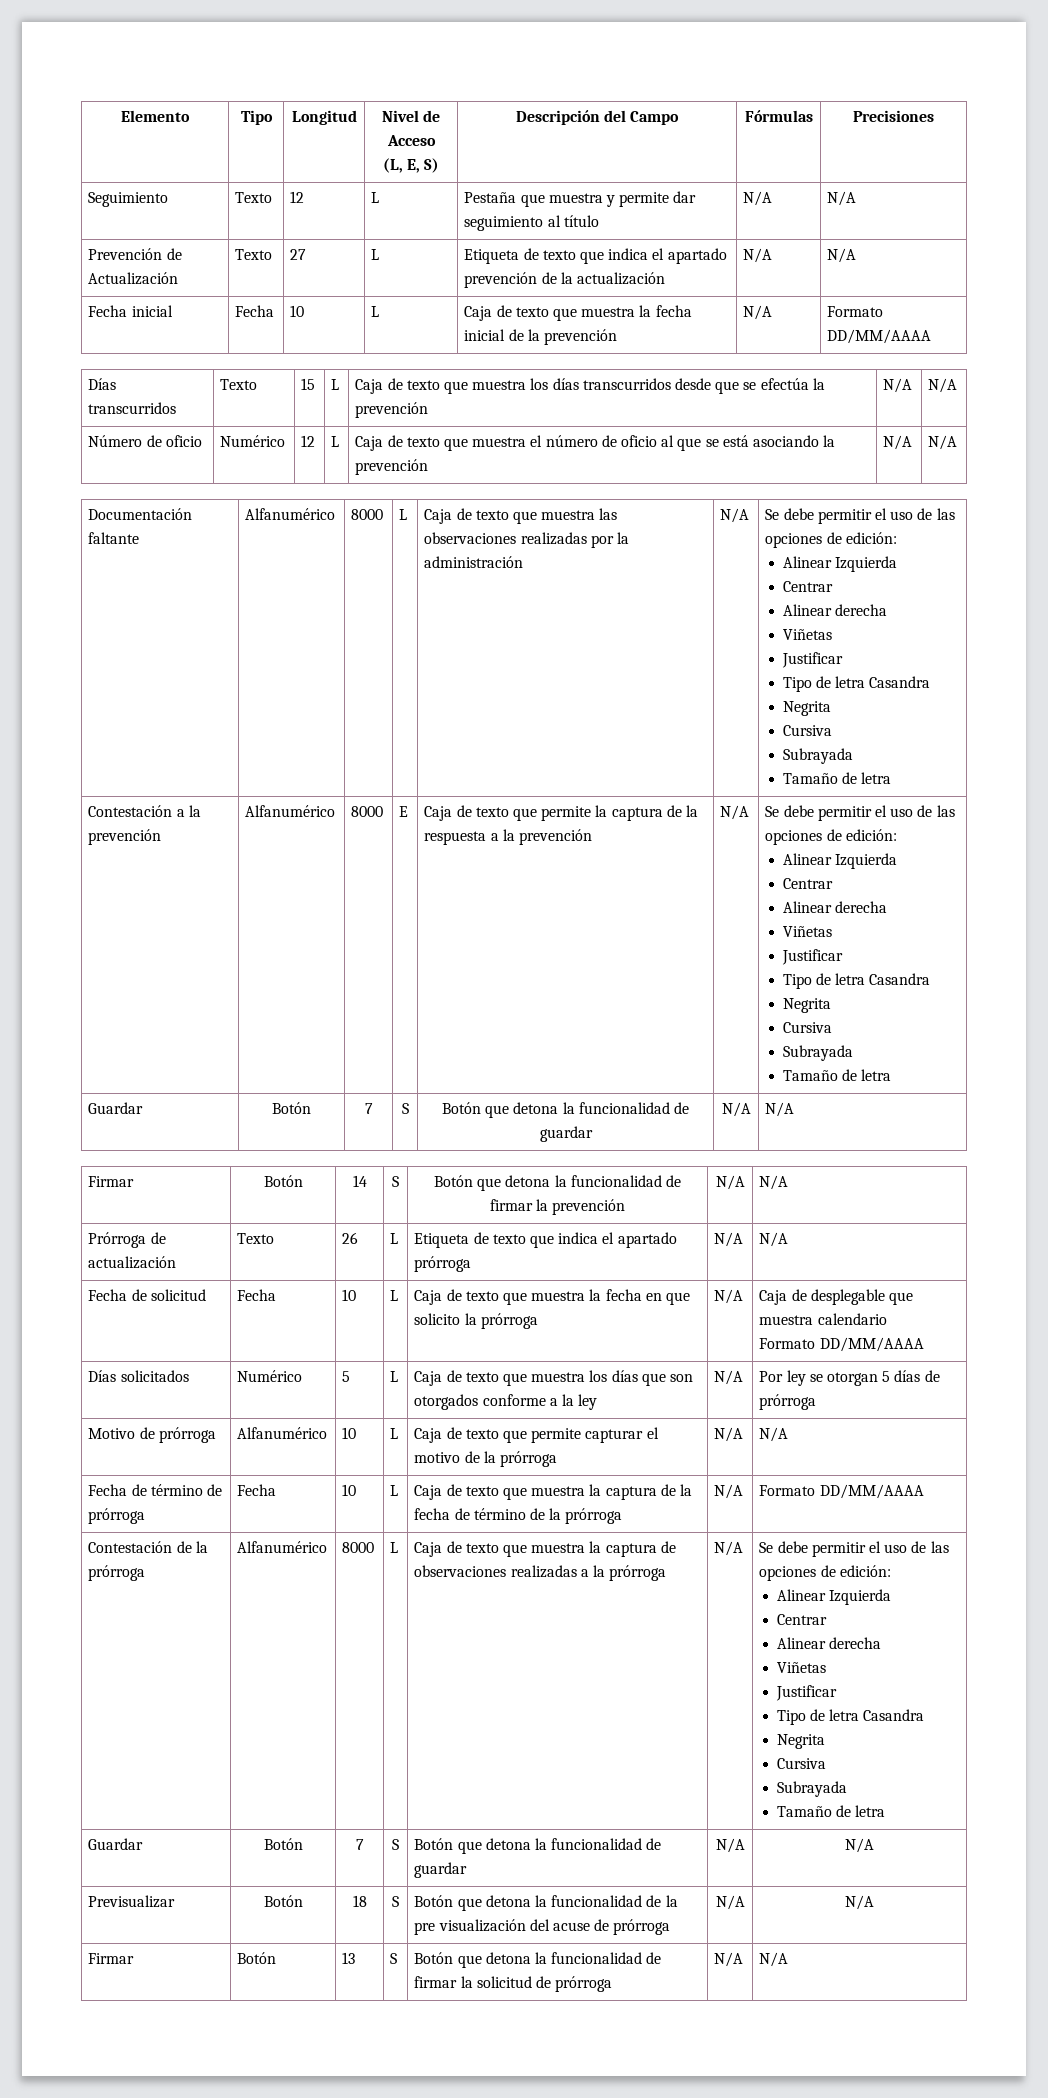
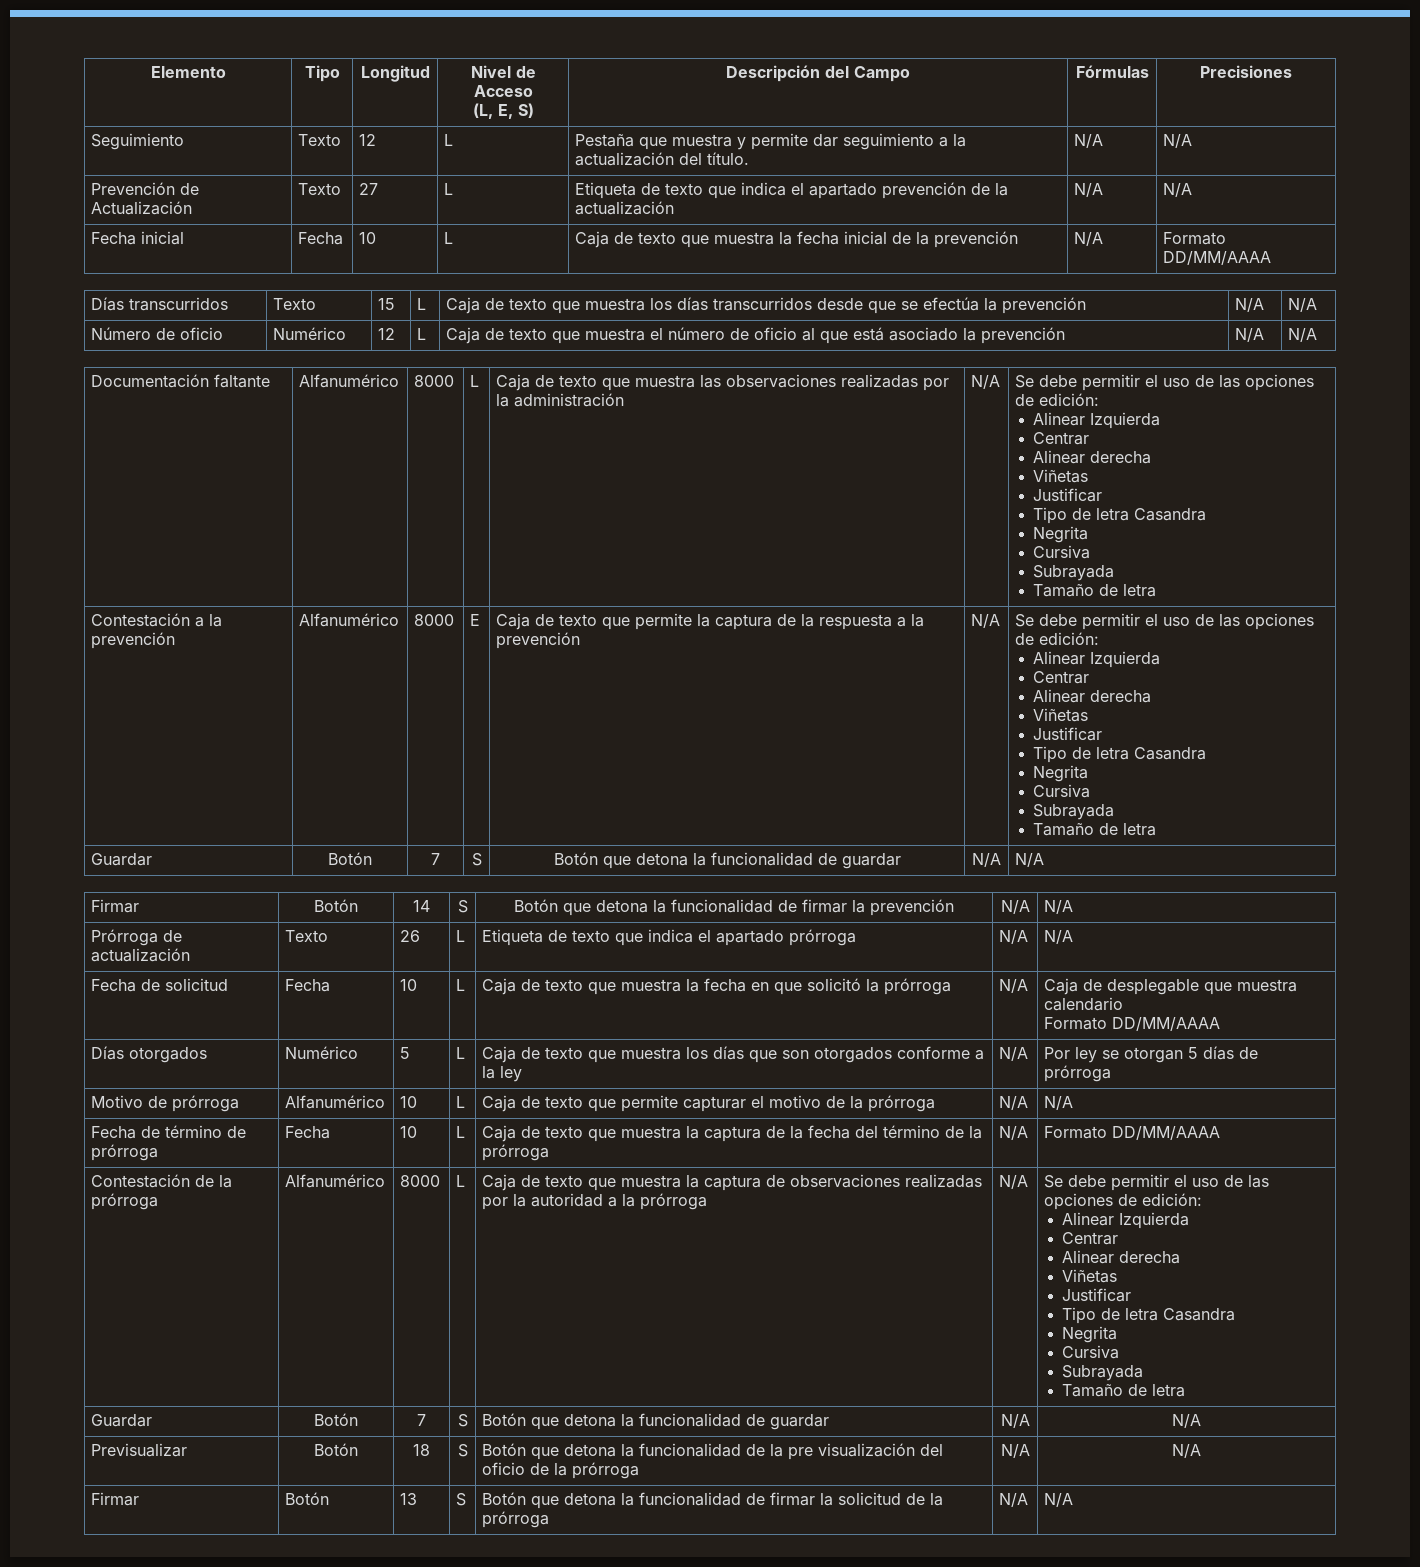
- Seguimiento | Texto | 12 | L | Pestaña que muestra y permite dar seguimiento al título | N/A | N/A
+ Seguimiento | Texto | 12 | L | Pestaña que muestra y permite dar seguimiento a la actualización del título. | N/A | N/A
- Número de oficio | Numérico | 12 | L | Caja de texto que muestra el número de oficio al que se está asociando la prevención | N/A | N/A
+ Número de oficio | Numérico | 12 | L | Caja de texto que muestra el número de oficio al que está asociado la prevención | N/A | N/A
- Fecha de solicitud | Fecha | 10 | L | Caja de texto que muestra la fecha en que solicito la prórroga | N/A | Caja de desplegable que muestra calendario
+ Fecha de solicitud | Fecha | 10 | L | Caja de texto que muestra la fecha en que solicitó la prórroga | N/A | Caja de desplegable que muestra calendario
- Días solicitados | Numérico | 5 | L | Caja de texto que muestra los días que son otorgados conforme a la ley | N/A | Por ley se otorgan 5 días de prórroga
+ Días otorgados | Numérico | 5 | L | Caja de texto que muestra los días que son otorgados conforme a la ley | N/A | Por ley se otorgan 5 días de prórroga
- Fecha de término de prórroga | Fecha | 10 | L | Caja de texto que muestra la captura de la fecha de término de la prórroga | N/A | Formato DD/MM/AAAA
+ Fecha de término de prórroga | Fecha | 10 | L | Caja de texto que muestra la captura de la fecha del término de la prórroga | N/A | Formato DD/MM/AAAA
- Caja de texto que muestra la captura de observaciones realizadas a la prórroga
+ Caja de texto que muestra la captura de observaciones realizadas por la autoridad a la prórroga
- Previsualizar | Botón | 18 | S | Botón que detona la funcionalidad de la pre visualización del acuse de prórroga | N/A | N/A
+ Previsualizar | Botón | 18 | S | Botón que detona la funcionalidad de la pre visualización del oficio de la prórroga | N/A | N/A
- Firmar | Botón | 13 | S | Botón que detona la funcionalidad de firmar la solicitud de prórroga | N/A | N/A
+ Firmar | Botón | 13 | S | Botón que detona la funcionalidad de firmar la solicitud de la prórroga | N/A | N/A

